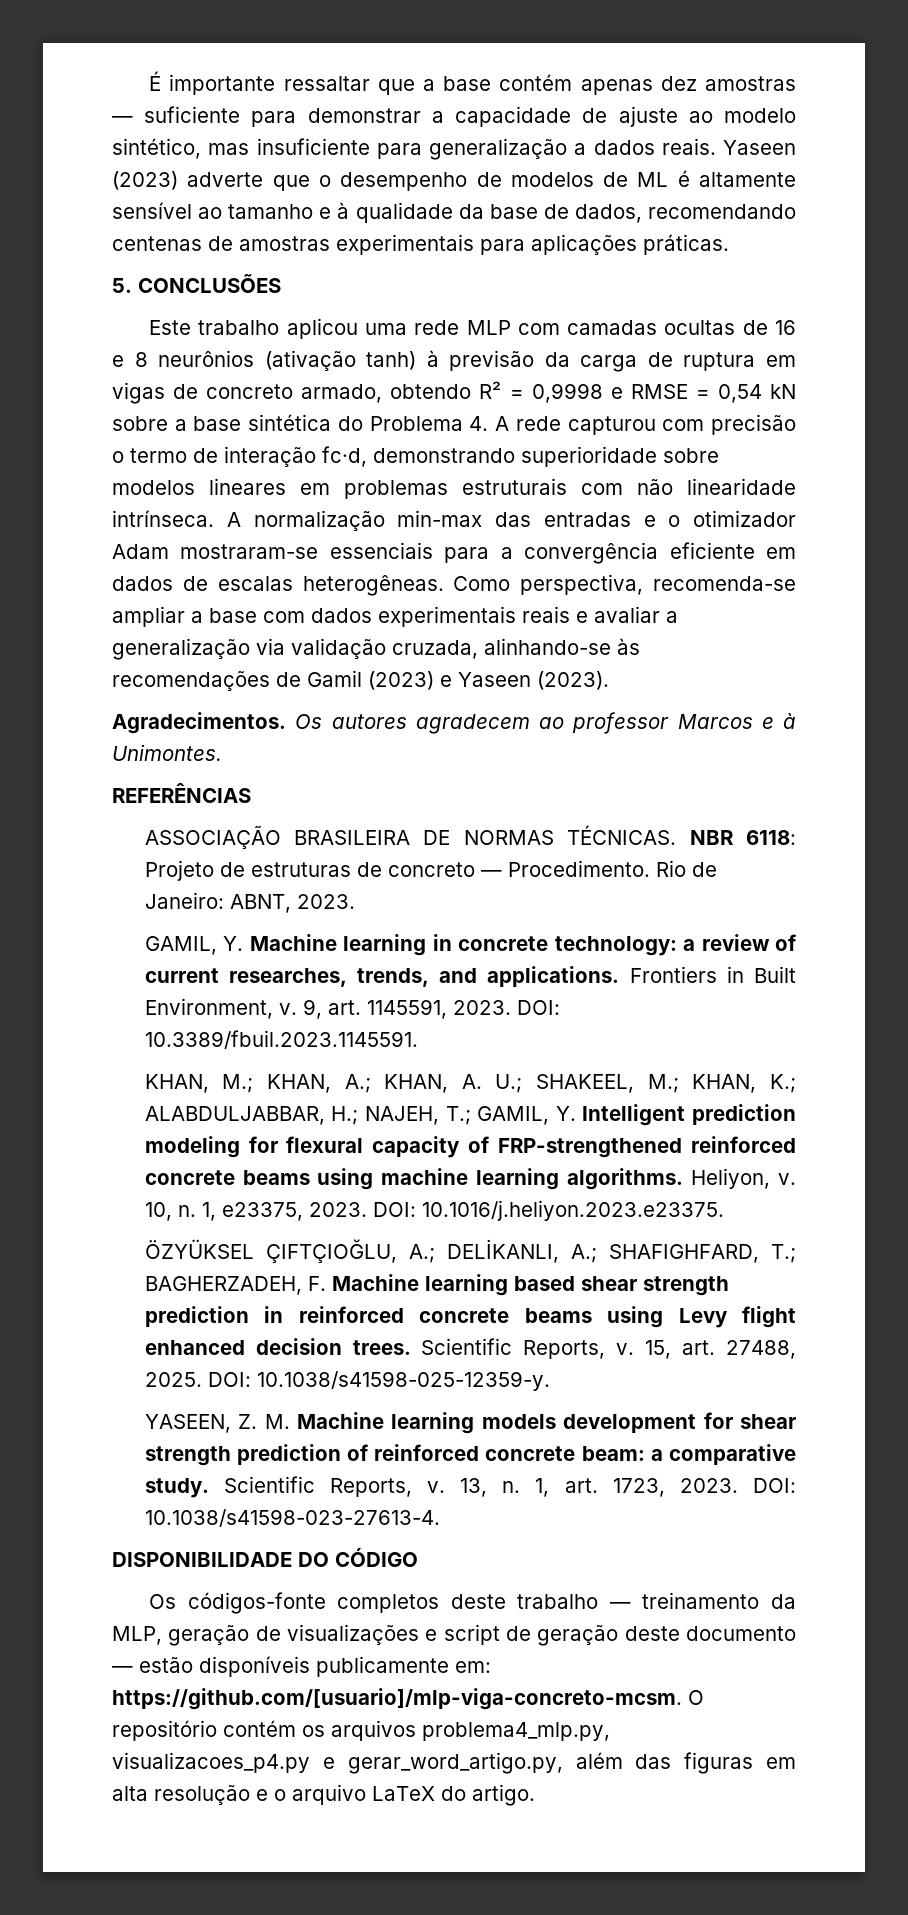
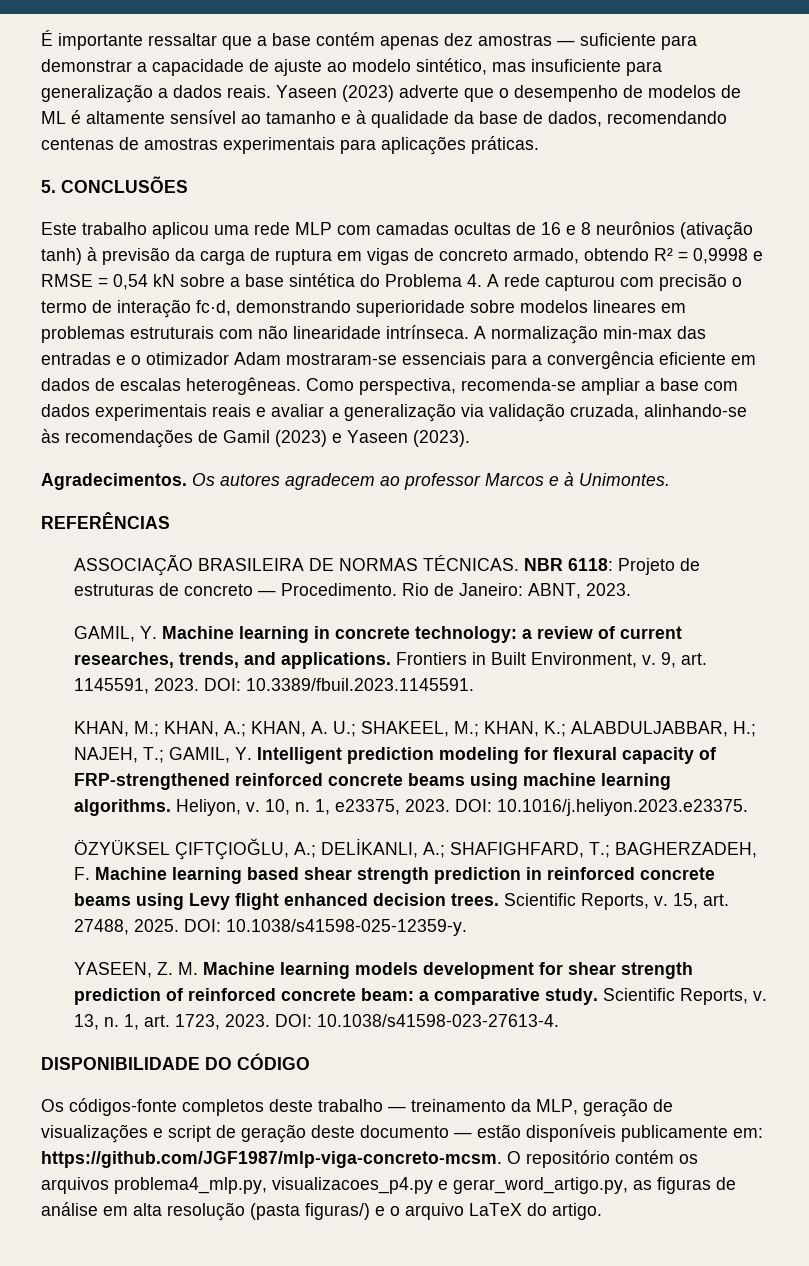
- Os códigos-fonte completos deste trabalho — treinamento da MLP, geração de visualizações e script de geração deste documento — estão disponíveis publicamente em: https://github.com/[usuario]/mlp-viga-concreto-mcsm. O repositório contém os arquivos problema4_mlp.py, visualizacoes_p4.py e gerar_word_artigo.py, além das figuras em alta resolução e o arquivo LaTeX do artigo.
+ Os códigos-fonte completos deste trabalho — treinamento da MLP, geração de visualizações e script de geração deste documento — estão disponíveis publicamente em: https://github.com/JGF1987/mlp-viga-concreto-mcsm. O repositório contém os arquivos problema4_mlp.py, visualizacoes_p4.py e gerar_word_artigo.py, as figuras de análise em alta resolução (pasta figuras/) e o arquivo LaTeX do artigo.

